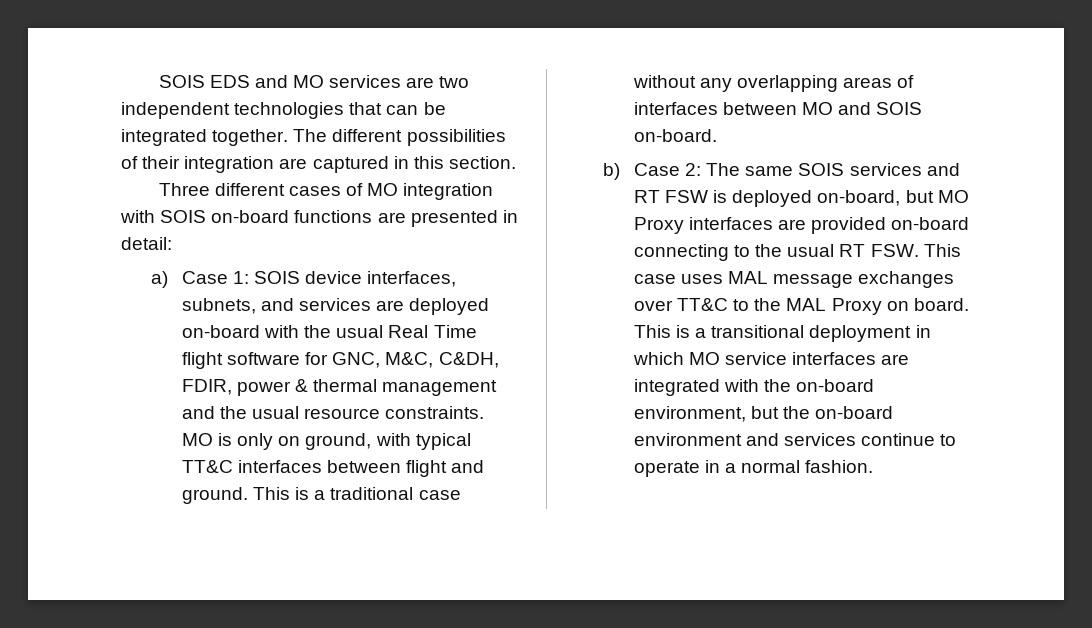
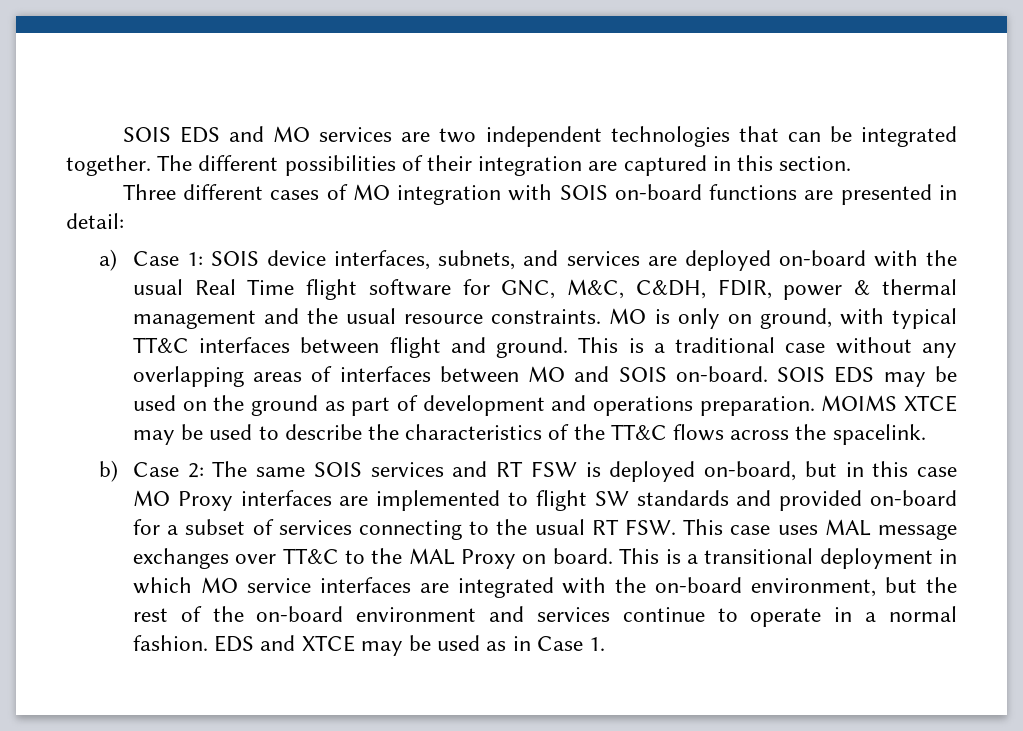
+ SOIS EDS may be used on the ground as part of development and operations preparation. MOIMS XTCE may be used to describe the characteristics of the TT&C flows across the spacelink.
- b) Case 2: The same SOIS services and RT FSW is deployed on-board, but MO Proxy interfaces are provided on-board connecting to the usual RT FSW. This case uses MAL message exchanges over TT&C to the MAL Proxy on board.
+ b) Case 2: The same SOIS services and RT FSW is deployed on-board, but in this case MO Proxy interfaces are implemented to flight SW standards and provided on-board for a subset of services connecting to the usual RT FSW. This case uses MAL message exchanges over TT&C to the MAL Proxy on board.
- This is a transitional deployment in which MO service interfaces are integrated with the on-board environment, but the on-board environment and services continue to operate in a normal fashion.
+ This is a transitional deployment in which MO service interfaces are integrated with the on-board environment, but the rest of the on-board environment and services continue to operate in a normal fashion.
+ EDS and XTCE may be used as in Case 1.

